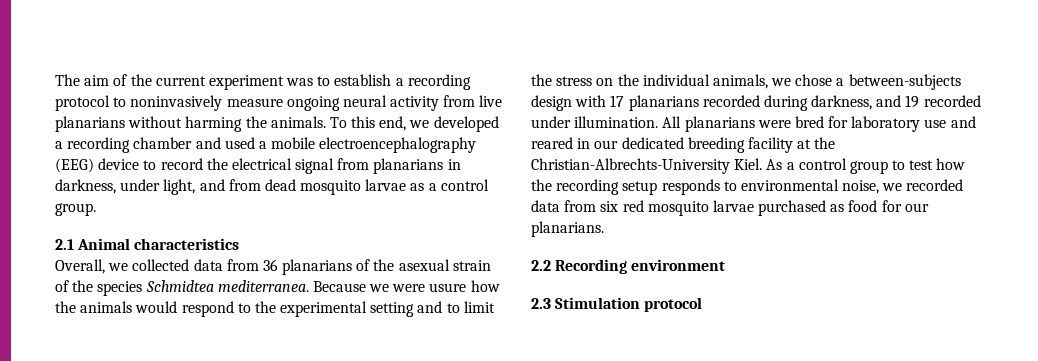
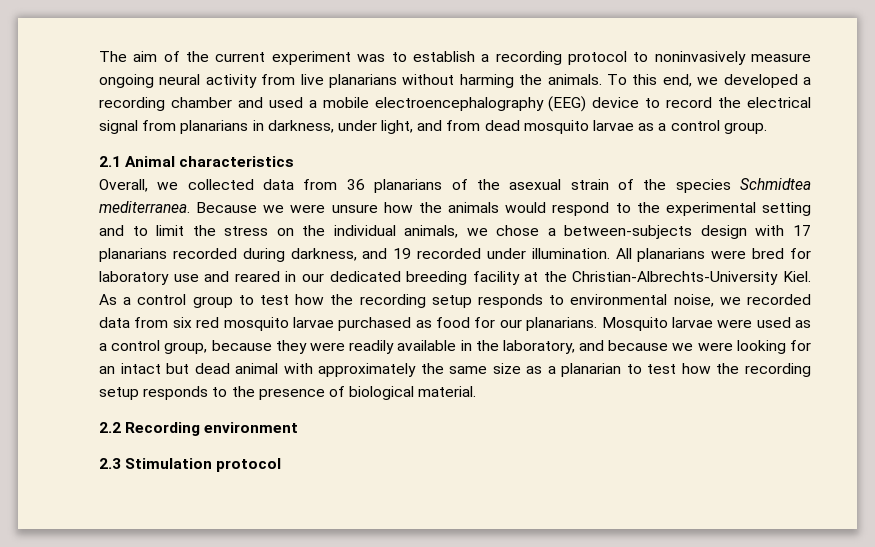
- Because we were usure how the animals would respond to the experimental setting and to limit the stress on the individual animals, we chose a between-subjects design with 17 planarians recorded during darkness, and 19 recorded under illumination.
+ Because we were unsure how the animals would respond to the experimental setting and to limit the stress on the individual animals, we chose a between-subjects design with 17 planarians recorded during darkness, and 19 recorded under illumination.
+ Mosquito larvae were used as a control group, because they were readily available in the laboratory, and because we were looking for an intact but dead animal with approximately the same size as a planarian to test how the recording setup responds to the presence of biological material.

